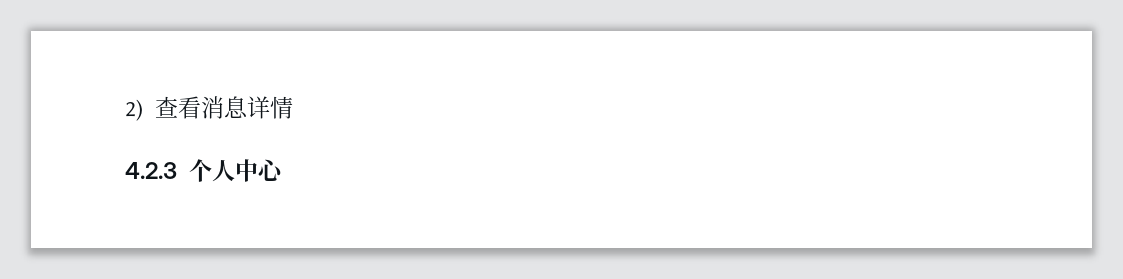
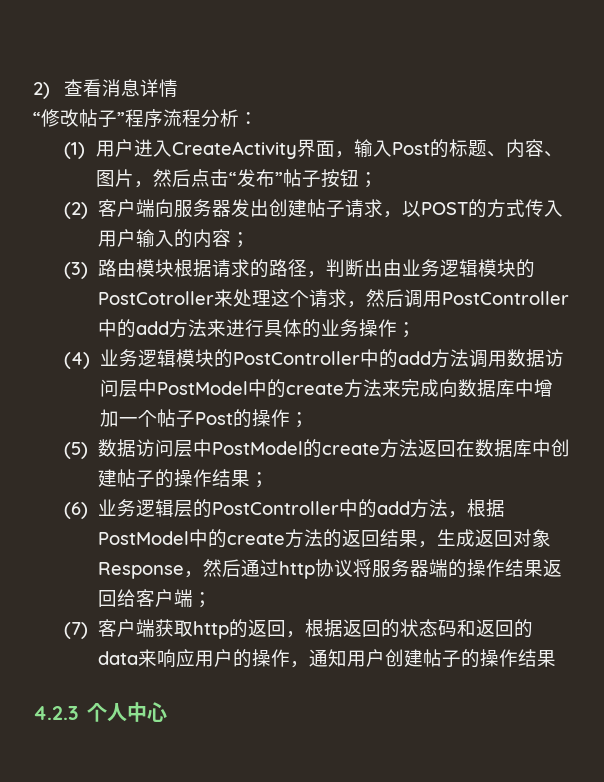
+ “修改帖子”程序流程分析：
+ (1)用户进入CreateActivity界面，输入Post的标题、内容、图片，然后点击“发布”帖子按钮；
+ (2)客户端向服务器发出创建帖子请求，以POST的方式传入用户输入的内容；
+ (3)路由模块根据请求的路径，判断出由业务逻辑模块的PostCotroller来处理这个请求，然后调用PostController中的add方法来进行具体的业务操作；
+ (4)业务逻辑模块的PostController中的add方法调用数据访问层中PostModel中的create方法来完成向数据库中增加一个帖子Post的操作；
+ (5)数据访问层中PostModel的create方法返回在数据库中创建帖子的操作结果；
+ (6)业务逻辑层的PostController中的add方法，根据PostModel中的create方法的返回结果，生成返回对象Response，然后通过http协议将服务器端的操作结果返回给客户端；
+ (7)客户端获取http的返回，根据返回的状态码和返回的data来响应用户的操作，通知用户创建帖子的操作结果

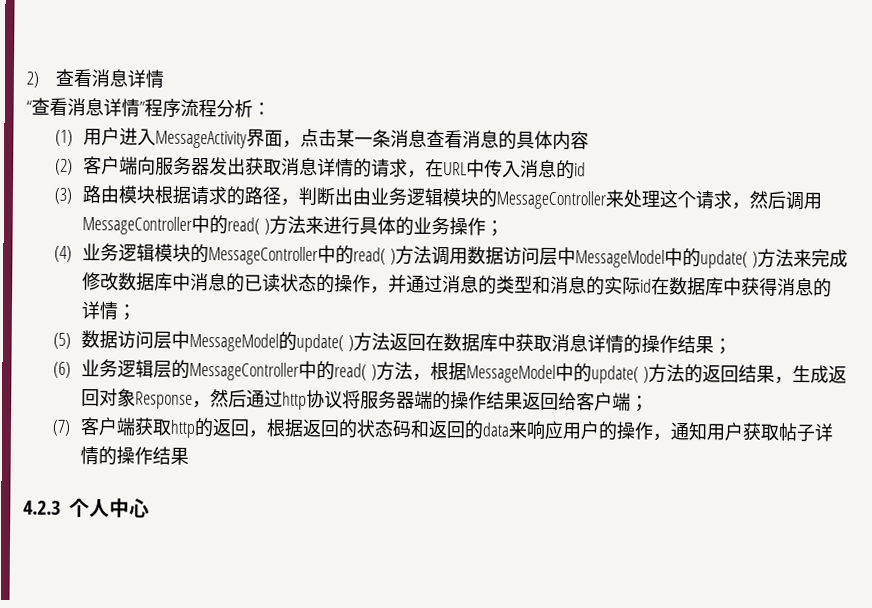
- “修改帖子”程序流程分析：
+ “查看消息详情”程序流程分析：
- (1)用户进入CreateActivity界面，输入Post的标题、内容、图片，然后点击“发布”帖子按钮；
+ (1)用户进入MessageActivity界面，点击某一条消息查看消息的具体内容
- (2)客户端向服务器发出创建帖子请求，以POST的方式传入用户输入的内容；
+ (2)客户端向服务器发出获取消息详情的请求，在URL中传入消息的id
- (3)路由模块根据请求的路径，判断出由业务逻辑模块的PostCotroller来处理这个请求，然后调用PostController中的add方法来进行具体的业务操作；
+ (3)路由模块根据请求的路径，判断出由业务逻辑模块的MessageController来处理这个请求，然后调用MessageController中的read( )方法来进行具体的业务操作；
- (4)业务逻辑模块的PostController中的add方法调用数据访问层中PostModel中的create方法来完成向数据库中增加一个帖子Post的操作；
+ (4)业务逻辑模块的MessageController中的read( )方法调用数据访问层中MessageModel中的update( )方法来完成修改数据库中消息的已读状态的操作，并通过消息的类型和消息的实际id在数据库中获得消息的详情；
- (5)数据访问层中PostModel的create方法返回在数据库中创建帖子的操作结果；
+ (5)数据访问层中MessageModel的update( )方法返回在数据库中获取消息详情的操作结果；
- (6)业务逻辑层的PostController中的add方法，根据PostModel中的create方法的返回结果，生成返回对象Response，然后通过http协议将服务器端的操作结果返回给客户端；
+ (6)业务逻辑层的MessageController中的read( )方法，根据MessageModel中的update( )方法的返回结果，生成返回对象Response，然后通过http协议将服务器端的操作结果返回给客户端；
- (7)客户端获取http的返回，根据返回的状态码和返回的data来响应用户的操作，通知用户创建帖子的操作结果
+ (7)客户端获取http的返回，根据返回的状态码和返回的data来响应用户的操作，通知用户获取帖子详情的操作结果

